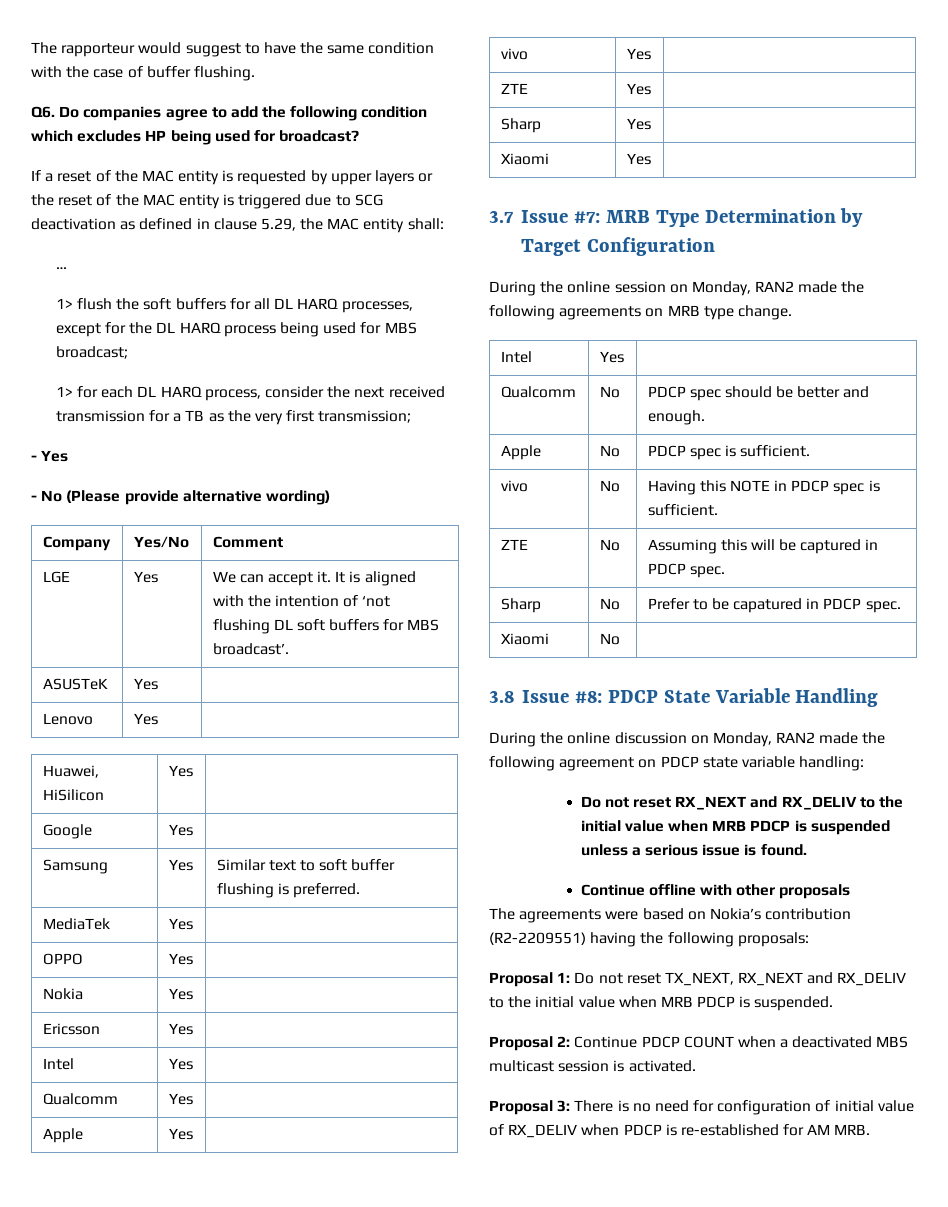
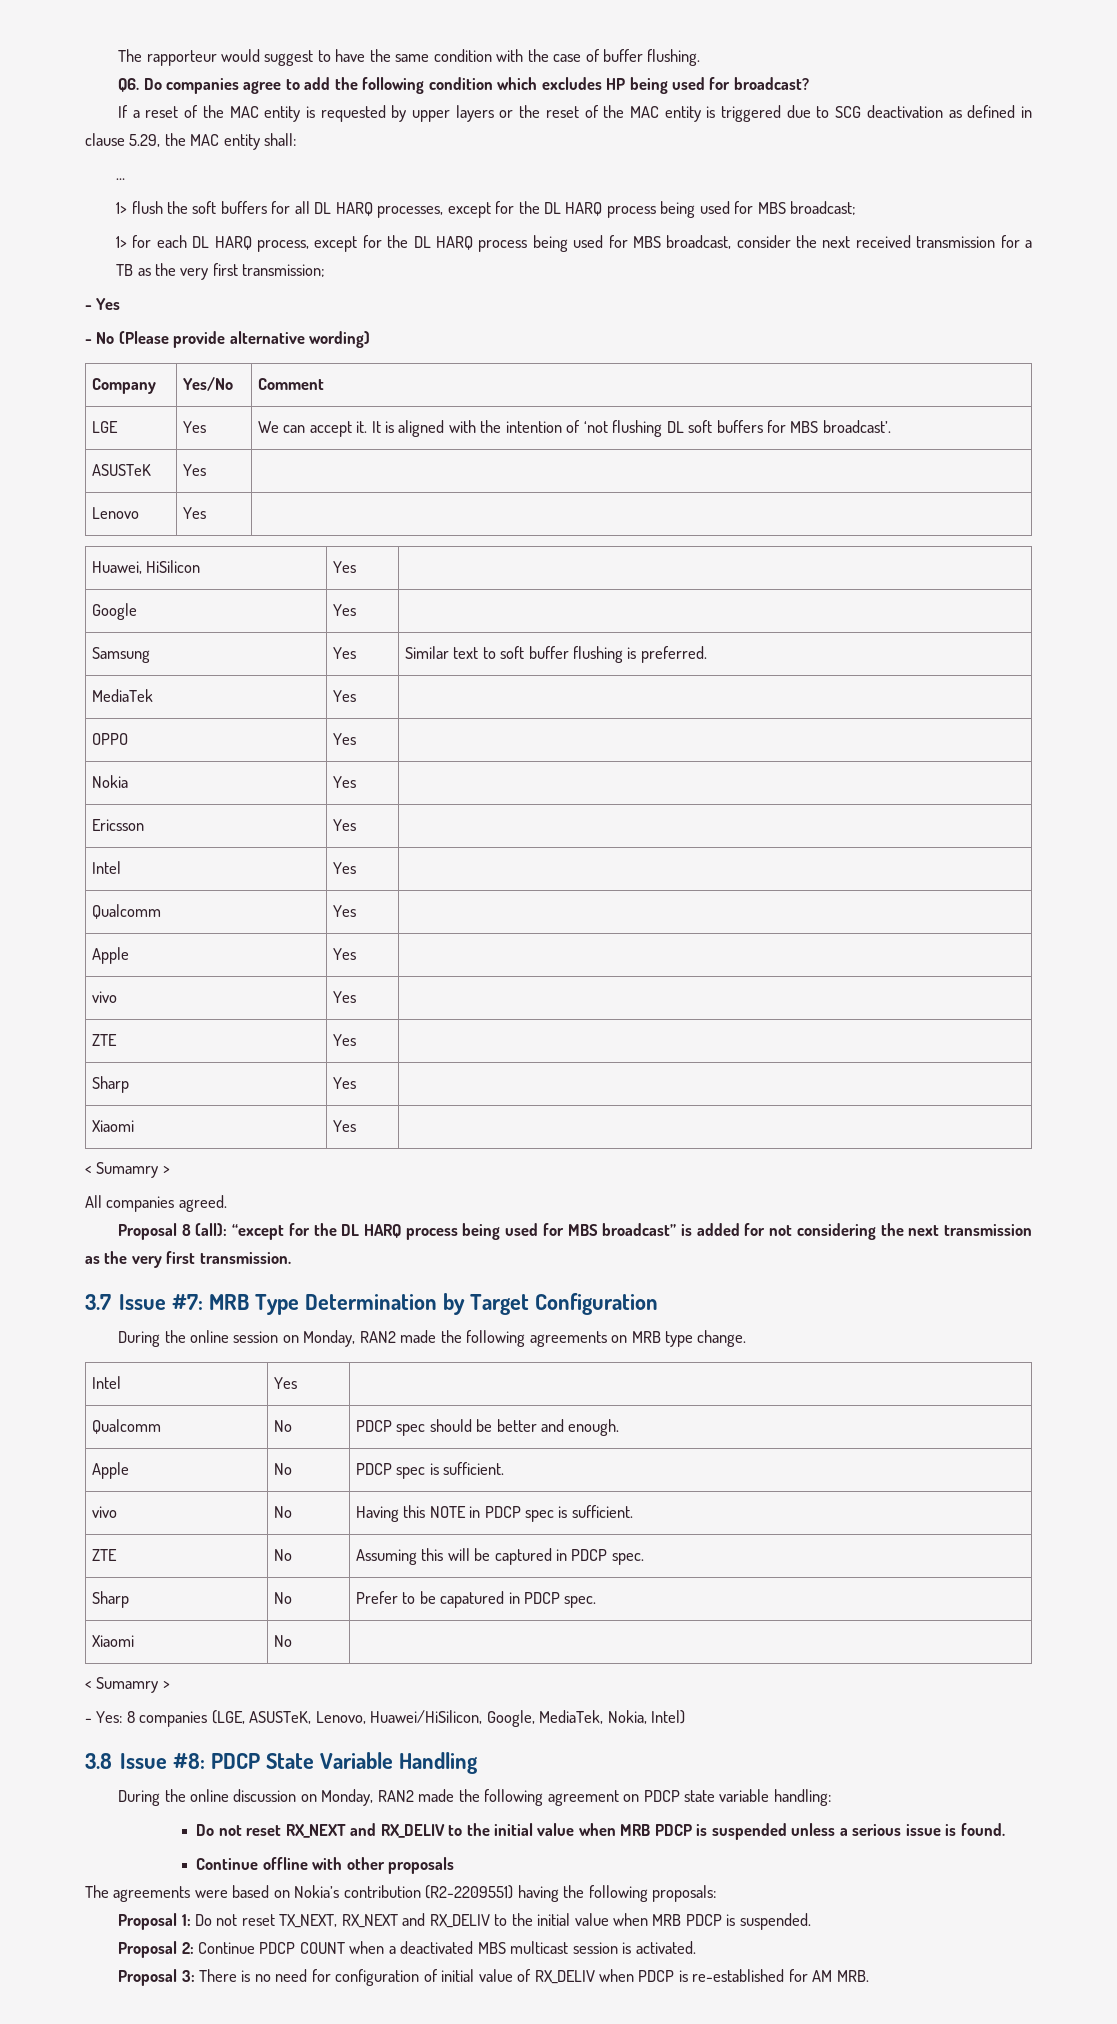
- 1> for each DL HARQ process, consider the next received transmission for a TB as the very first transmission;
+ 1> for each DL HARQ process, except for the DL HARQ process being used for MBS broadcast, consider the next received transmission for a TB as the very first transmission;
  Xiaomi | Yes |
+ < Sumamry >
+ All companies agreed.
+ Proposal 8 (all): “except for the DL HARQ process being used for MBS broadcast” is added for not considering the next transmission as the very first transmission.
  Xiaomi | No |
+ < Sumamry >
+ - Yes: 8 companies (LGE, ASUSTeK, Lenovo, Huawei/HiSilicon, Google, MediaTek, Nokia, Intel)

